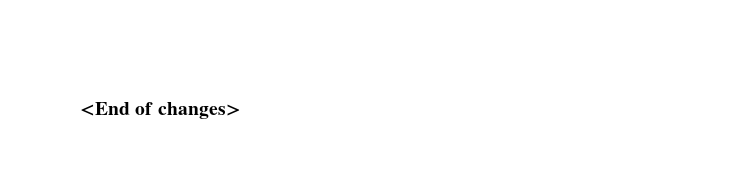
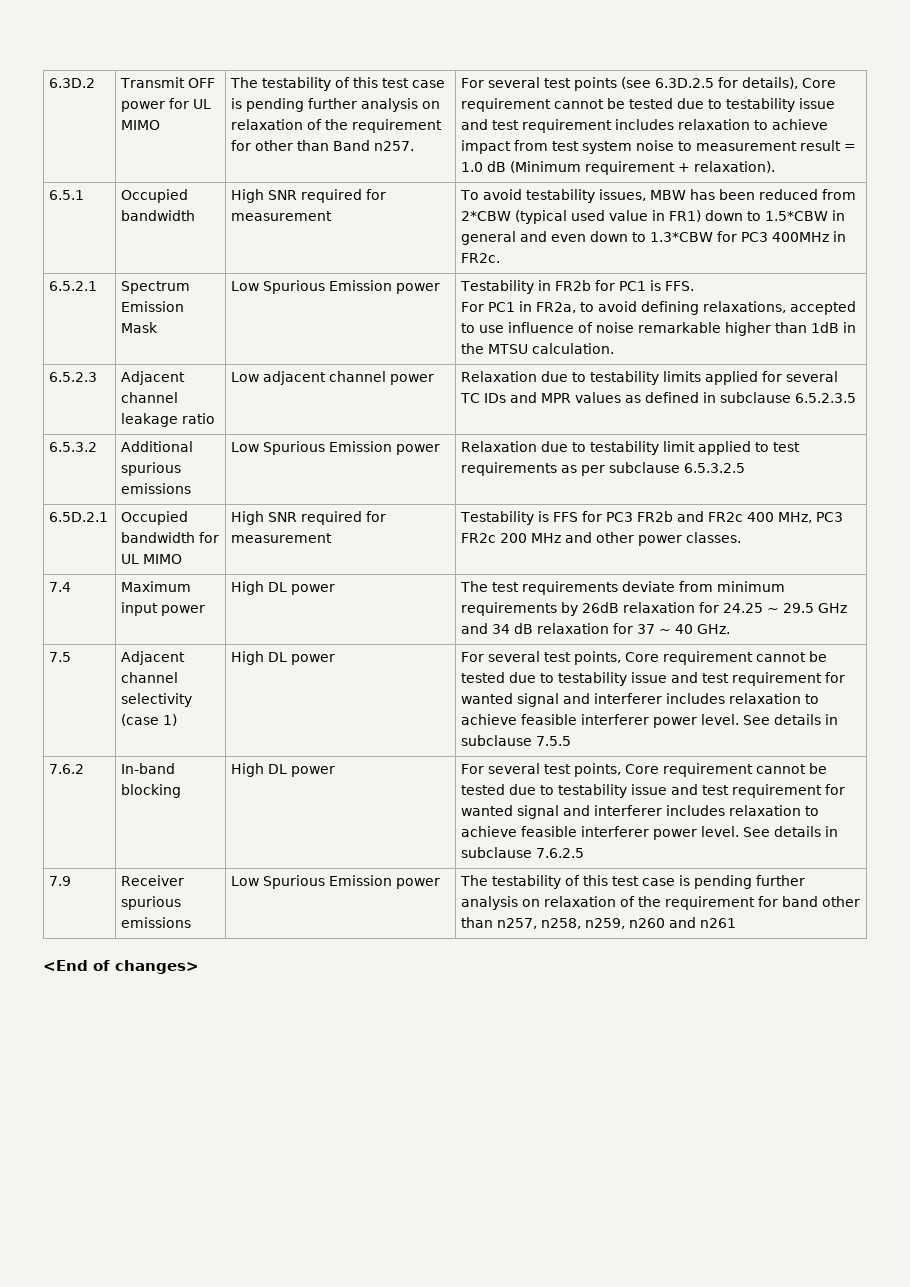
+ 6.3D.2 | Transmit OFF power for UL MIMO | The testability of this test case is pending further analysis on relaxation of the requirement for other than Band n257. | For several test points (see 6.3D.2.5 for details), Core requirement cannot be tested due to testability issue and test requirement includes relaxation to achieve impact from test system noise to measurement result = 1.0 dB (Minimum requirement + relaxation).
+ 6.5.1 | Occupied bandwidth | High SNR required for measurement | To avoid testability issues, MBW has been reduced from 2*CBW (typical used value in FR1) down to 1.5*CBW in general and even down to 1.3*CBW for PC3 400MHz in FR2c.
+ 6.5.2.1 | Spectrum Emission Mask | Low Spurious Emission power | Testability in FR2b for PC1 is FFS.
+ For PC1 in FR2a, to avoid defining relaxations, accepted to use influence of noise remarkable higher than 1dB in the MTSU calculation.
+ 6.5.2.3 | Adjacent channel leakage ratio | Low adjacent channel power | Relaxation due to testability limits applied for several TC IDs and MPR values as defined in subclause 6.5.2.3.5
+ 6.5.3.2 | Additional spurious emissions | Low Spurious Emission power | Relaxation due to testability limit applied to test requirements as per subclause 6.5.3.2.5
+ 6.5D.2.1 | Occupied bandwidth for UL MIMO | High SNR required for measurement | Testability is FFS for PC3 FR2b and FR2c 400 MHz, PC3 FR2c 200 MHz and other power classes.
+ 7.4 | Maximum input power | High DL power | The test requirements deviate from minimum requirements by 26dB relaxation for 24.25 ~ 29.5 GHz and 34 dB relaxation for 37 ~ 40 GHz.
+ 7.5 | Adjacent channel selectivity (case 1) | High DL power | For several test points, Core requirement cannot be tested due to testability issue and test requirement for wanted signal and interferer includes relaxation to achieve feasible interferer power level. See details in subclause 7.5.5
+ 7.6.2 | In-band blocking | High DL power | For several test points, Core requirement cannot be tested due to testability issue and test requirement for wanted signal and interferer includes relaxation to achieve feasible interferer power level. See details in subclause 7.6.2.5
+ 7.9 | Receiver spurious emissions | Low Spurious Emission power | The testability of this test case is pending further analysis on relaxation of the requirement for band other than n257, n258, n259, n260 and n261

